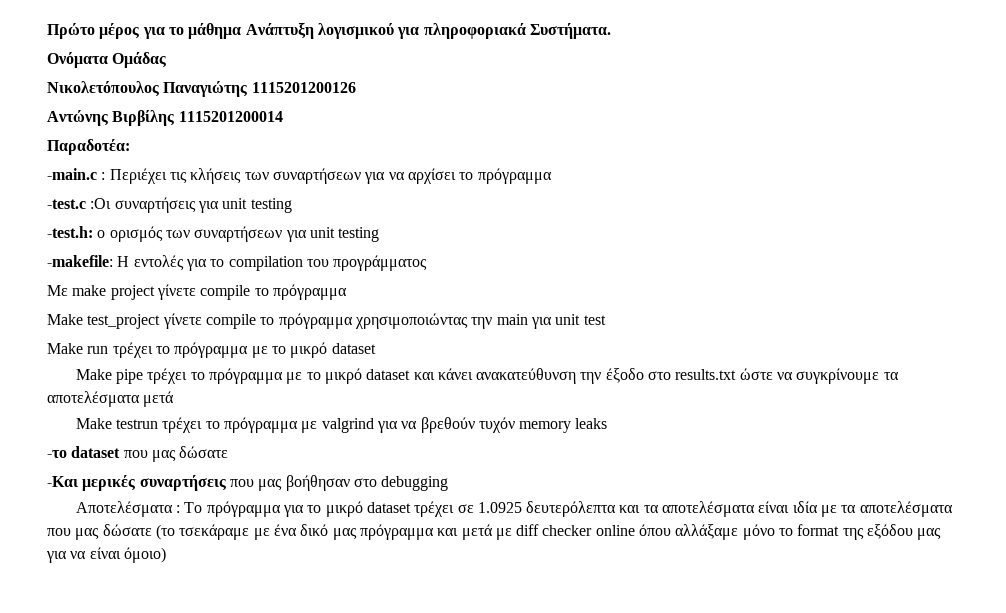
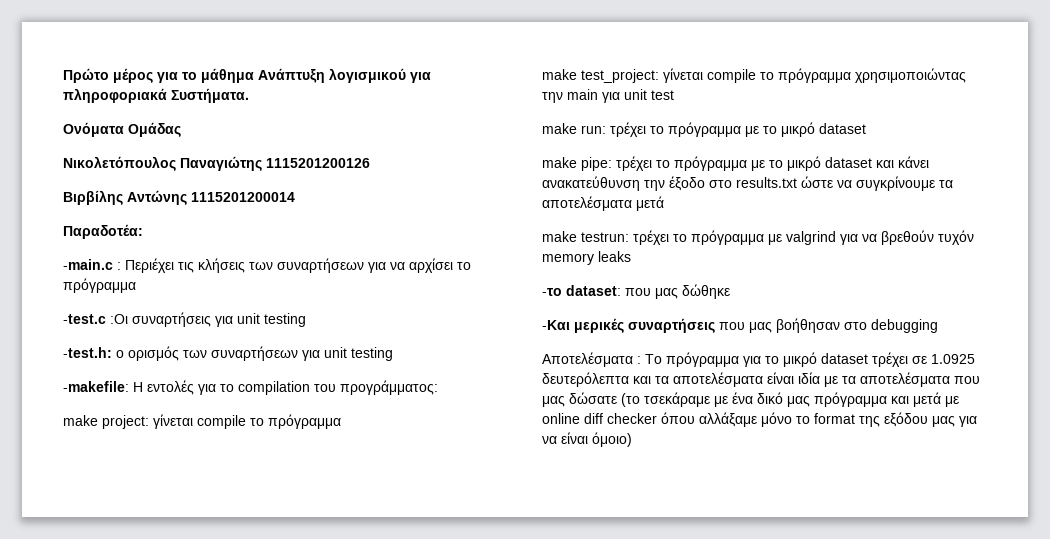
- Αντώνης Βιρβίλης 1115201200014
+ Βιρβίλης Αντώνης 1115201200014
- -makefile: Η εντολές για το compilation του προγράμματος
- Με make project γίνετε compile το πρόγραμμα
+ -makefile: Η εντολές για το compilation του προγράμματος:
+ make project: γίνεται compile το πρόγραμμα
- Make test_project γίνετε compile το πρόγραμμα χρησιμοποιώντας την main για unit test
+ make test_project: γίνεται compile το πρόγραμμα χρησιμοποιώντας την main για unit test
- Make run τρέχει το πρόγραμμα με το μικρό dataset
+ make run: τρέχει το πρόγραμμα με το μικρό dataset
- Make pipe τρέχει το πρόγραμμα με το μικρό dataset και κάνει ανακατεύθυνση την έξοδο στο results.txt ώστε να συγκρίνουμε τα αποτελέσματα μετά
+ make pipe: τρέχει το πρόγραμμα με το μικρό dataset και κάνει ανακατεύθυνση την έξοδο στο results.txt ώστε να συγκρίνουμε τα αποτελέσματα μετά
- Make testrun τρέχει το πρόγραμμα με valgrind για να βρεθούν τυχόν memory leaks
+ make testrun: τρέχει το πρόγραμμα με valgrind για να βρεθούν τυχόν memory leaks
- -το dataset που μας δώσατε
+ -το dataset: που μας δώθηκε
- Αποτελέσματα : To πρόγραμμα για το μικρό dataset τρέχει σε 1.0925 δευτερόλεπτα και τα αποτελέσματα είναι ιδία με τα αποτελέσματα που μας δώσατε (το τσεκάραμε με ένα δικό μας πρόγραμμα και μετά με diff checker online όπου αλλάξαμε μόνο το format της εξόδου μας για να είναι όμοιο)
+ Αποτελέσματα : To πρόγραμμα για το μικρό dataset τρέχει σε 1.0925 δευτερόλεπτα και τα αποτελέσματα είναι ιδία με τα αποτελέσματα που μας δώσατε (το τσεκάραμε με ένα δικό μας πρόγραμμα και μετά με online diff checker όπου αλλάξαμε μόνο το format της εξόδου μας για να είναι όμοιο)

